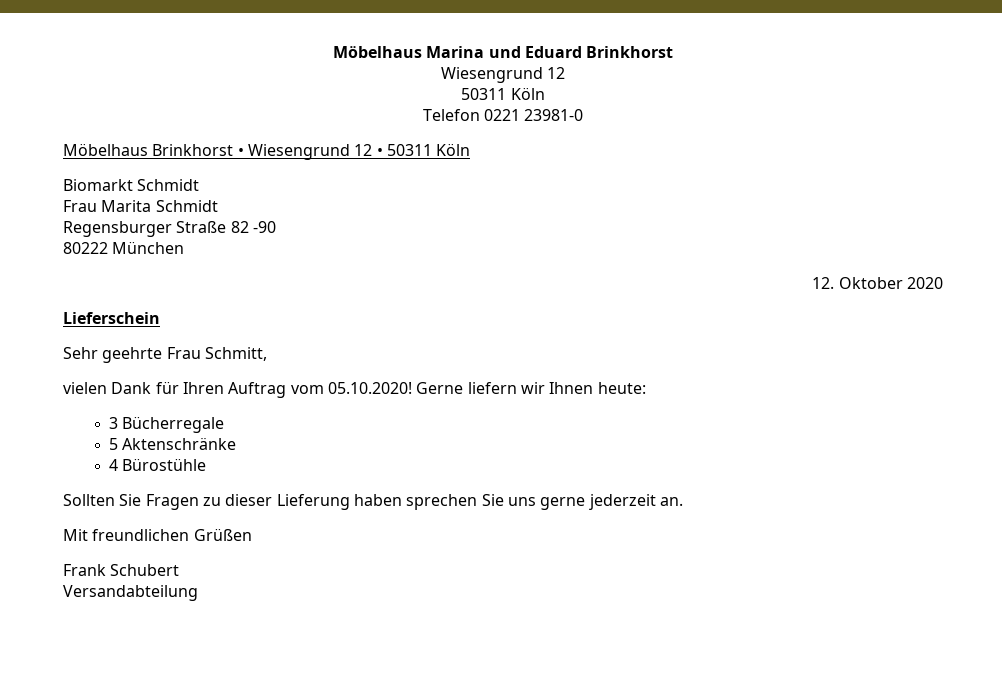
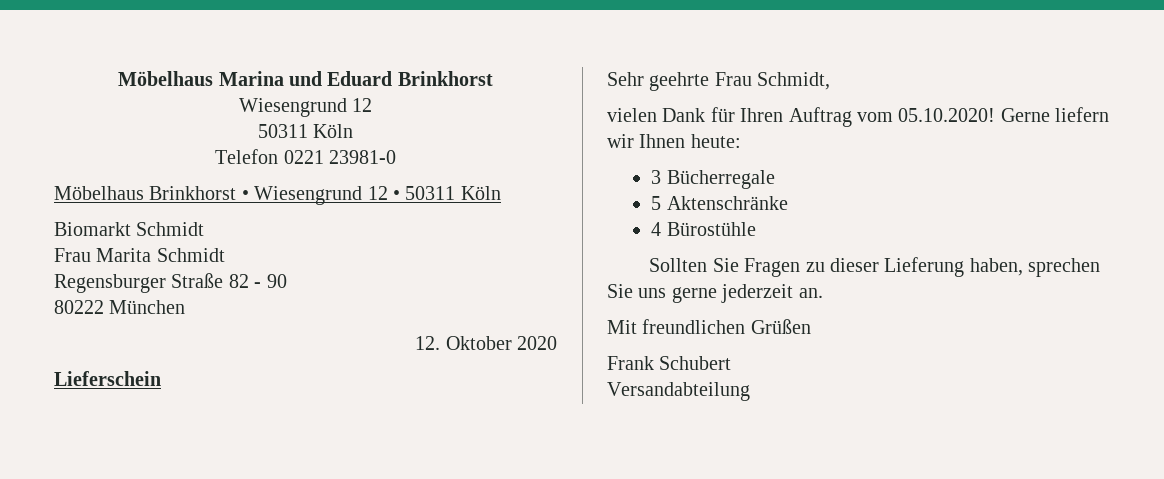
- Regensburger Straße 82 -90
+ Regensburger Straße 82 - 90
- Sehr geehrte Frau Schmitt,
+ Sehr geehrte Frau Schmidt,
- Sollten Sie Fragen zu dieser Lieferung haben sprechen Sie uns gerne jederzeit an.
+ Sollten Sie Fragen zu dieser Lieferung haben, sprechen Sie uns gerne jederzeit an.

